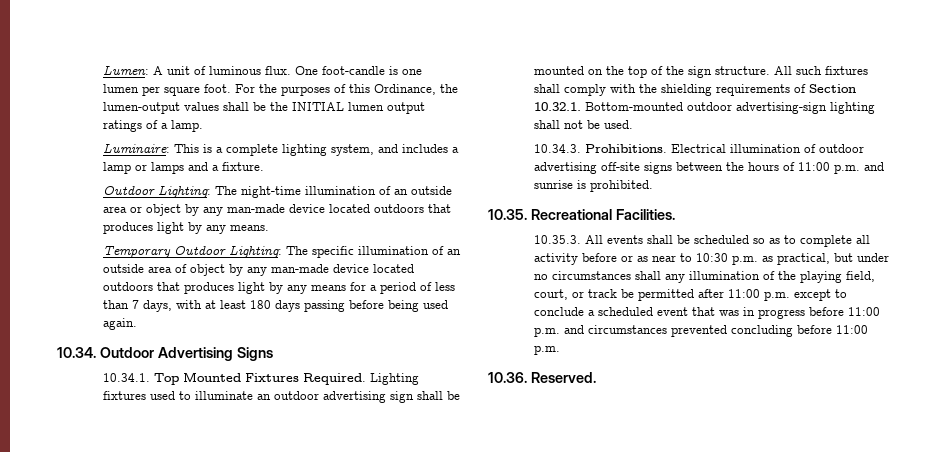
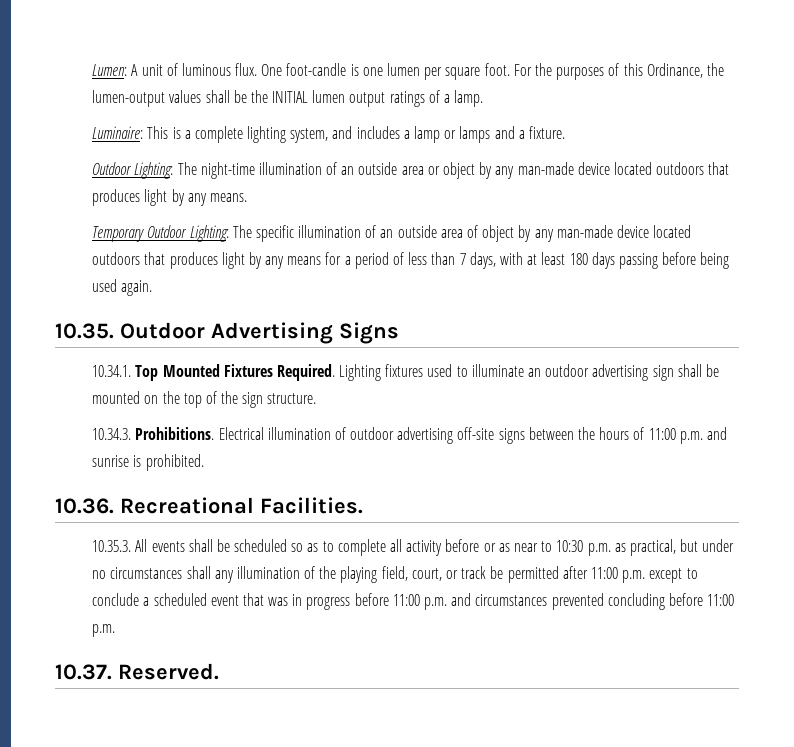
- 10.34. Outdoor Advertising Signs
+ 10.35. Outdoor Advertising Signs
- All such fixtures shall comply with the shielding requirements of Section 10.32.1. Bottom-mounted outdoor advertising-sign lighting shall not be used.
- 10.35. Recreational Facilities.
+ 10.36. Recreational Facilities.
- 10.36. Reserved.
+ 10.37. Reserved.

